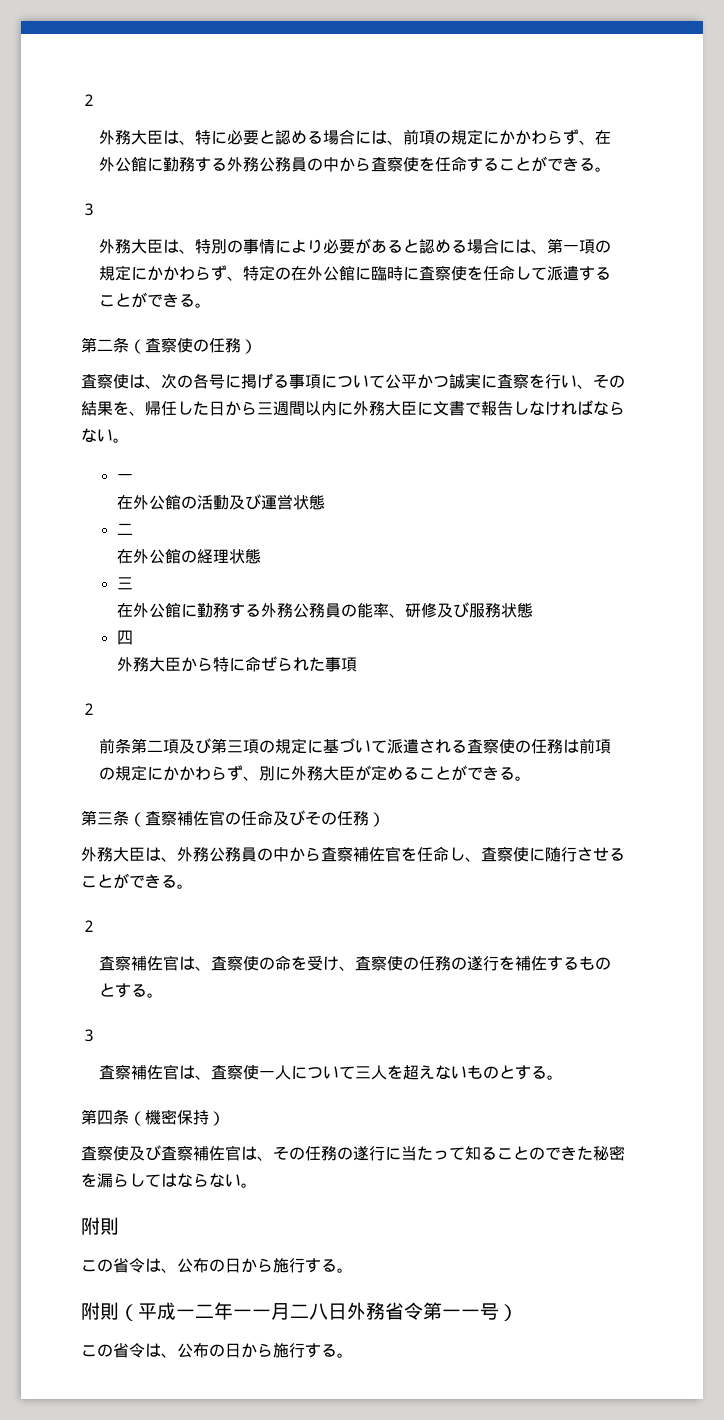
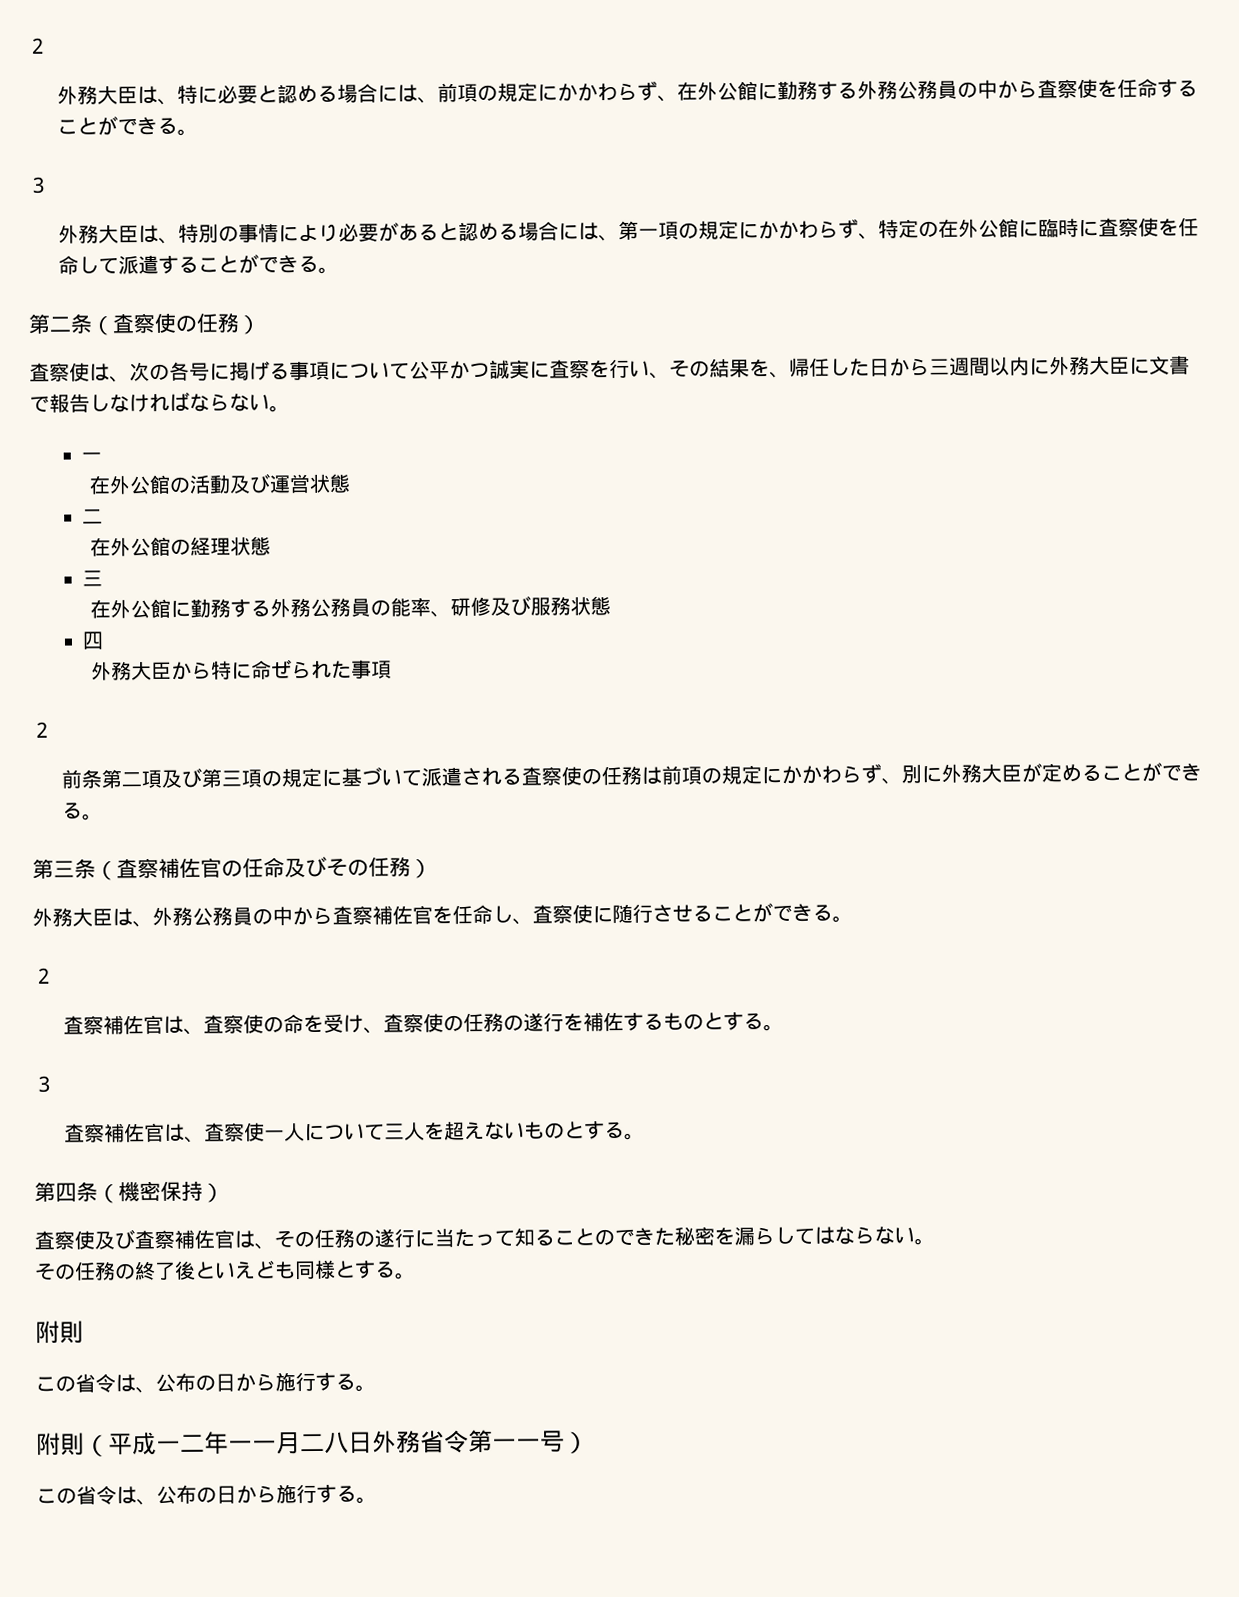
+ その任務の終了後といえども同様とする。

